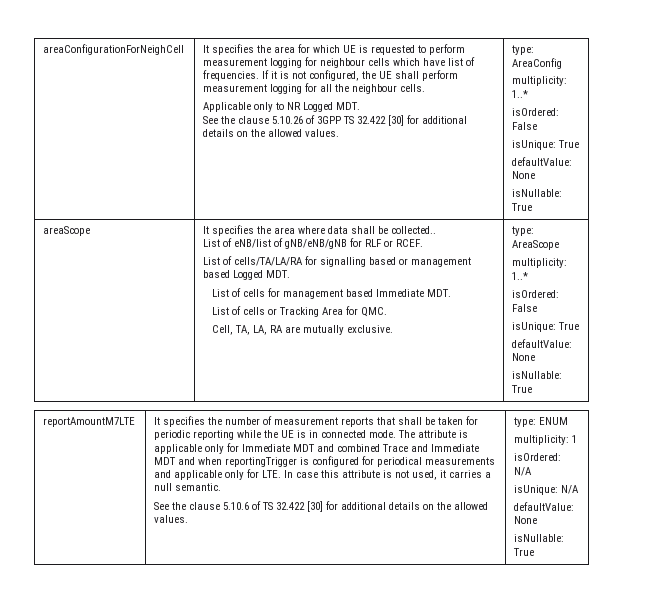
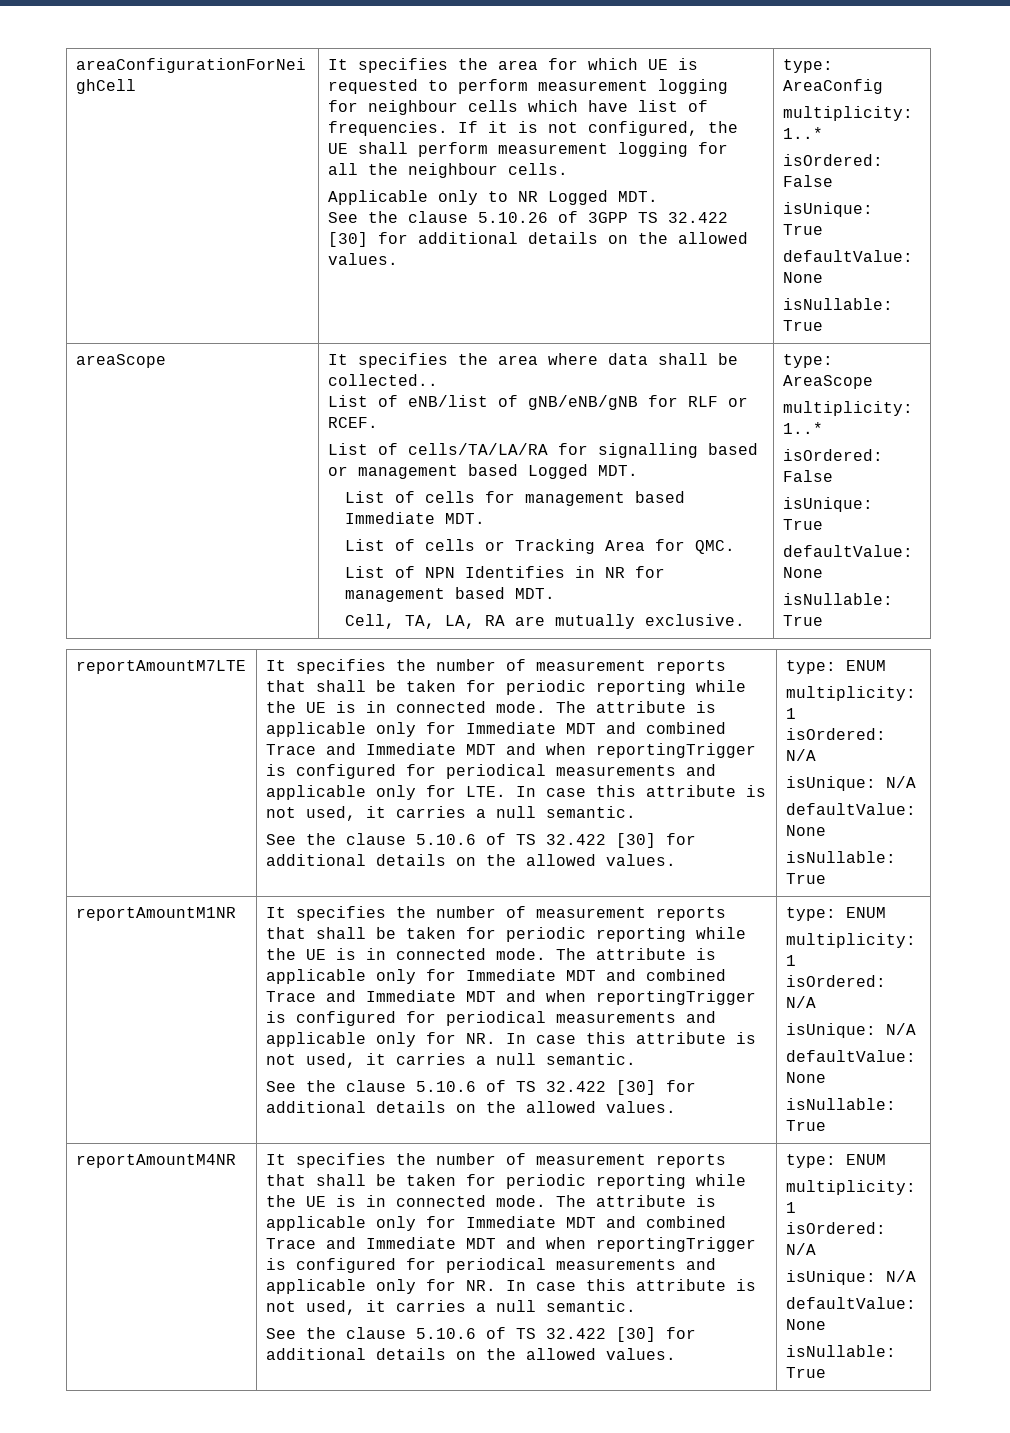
+ List of NPN Identifies in NR for management based MDT.
+ reportAmountM1NR | It specifies the number of measurement reports that shall be taken for periodic reporting while the UE is in connected mode. The attribute is applicable only for Immediate MDT and combined Trace and Immediate MDT and when reportingTrigger is configured for periodical measurements and applicable only for NR. In case this attribute is not used, it carries a null semantic.
+ See the clause 5.10.6 of TS 32.422 [30] for additional details on the allowed values. | type: ENUM
+ multiplicity: 1
+ isOrdered: N/A
+ isUnique: N/A
+ defaultValue: None
+ isNullable: True
+ reportAmountM4NR | It specifies the number of measurement reports that shall be taken for periodic reporting while the UE is in connected mode. The attribute is applicable only for Immediate MDT and combined Trace and Immediate MDT and when reportingTrigger is configured for periodical measurements and applicable only for NR. In case this attribute is not used, it carries a null semantic.
+ See the clause 5.10.6 of TS 32.422 [30] for additional details on the allowed values. | type: ENUM
+ multiplicity: 1
+ isOrdered: N/A
+ isUnique: N/A
+ defaultValue: None
+ isNullable: True

